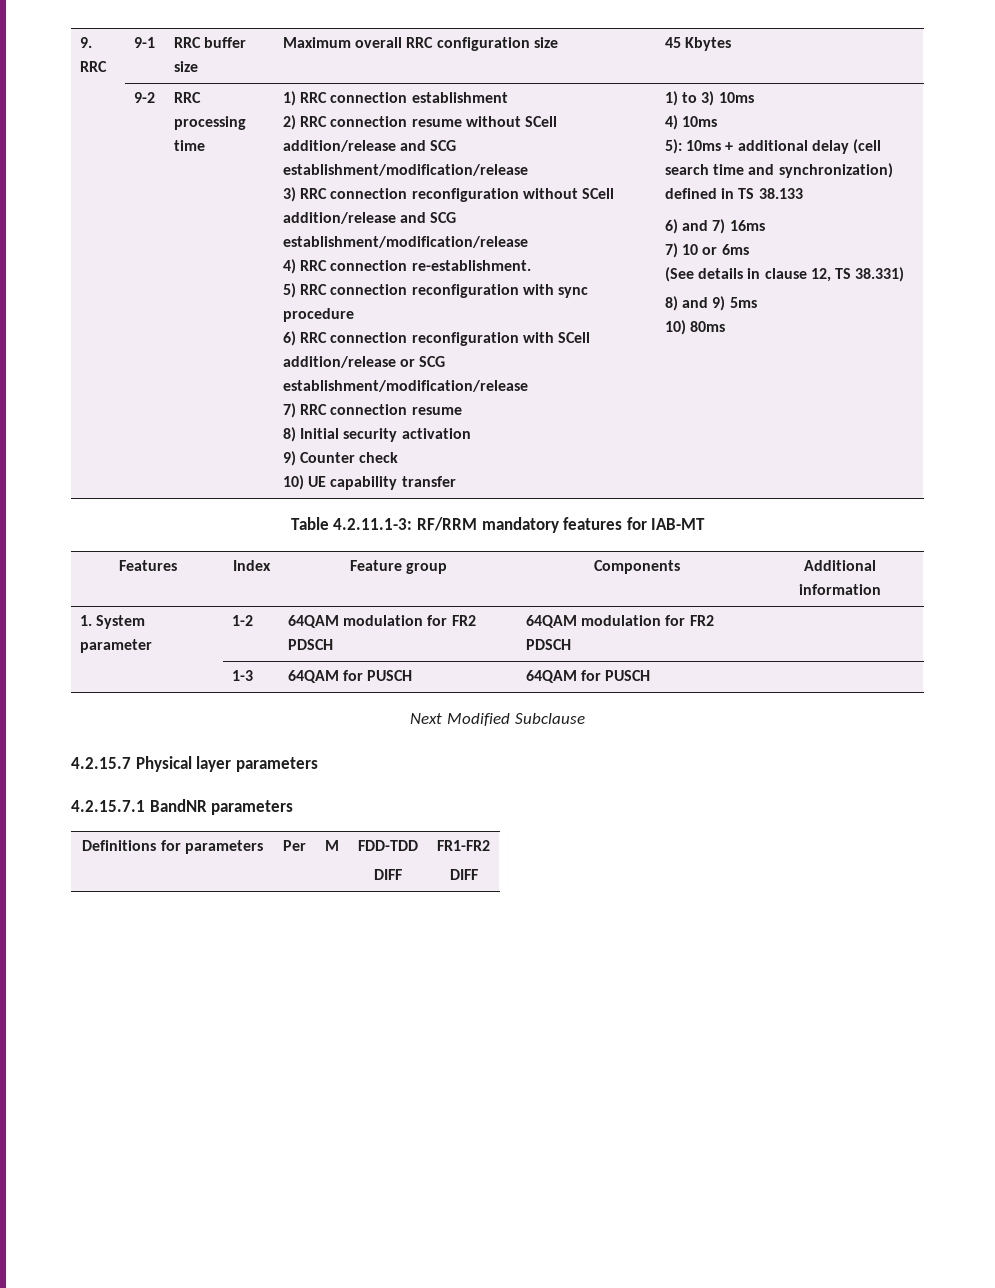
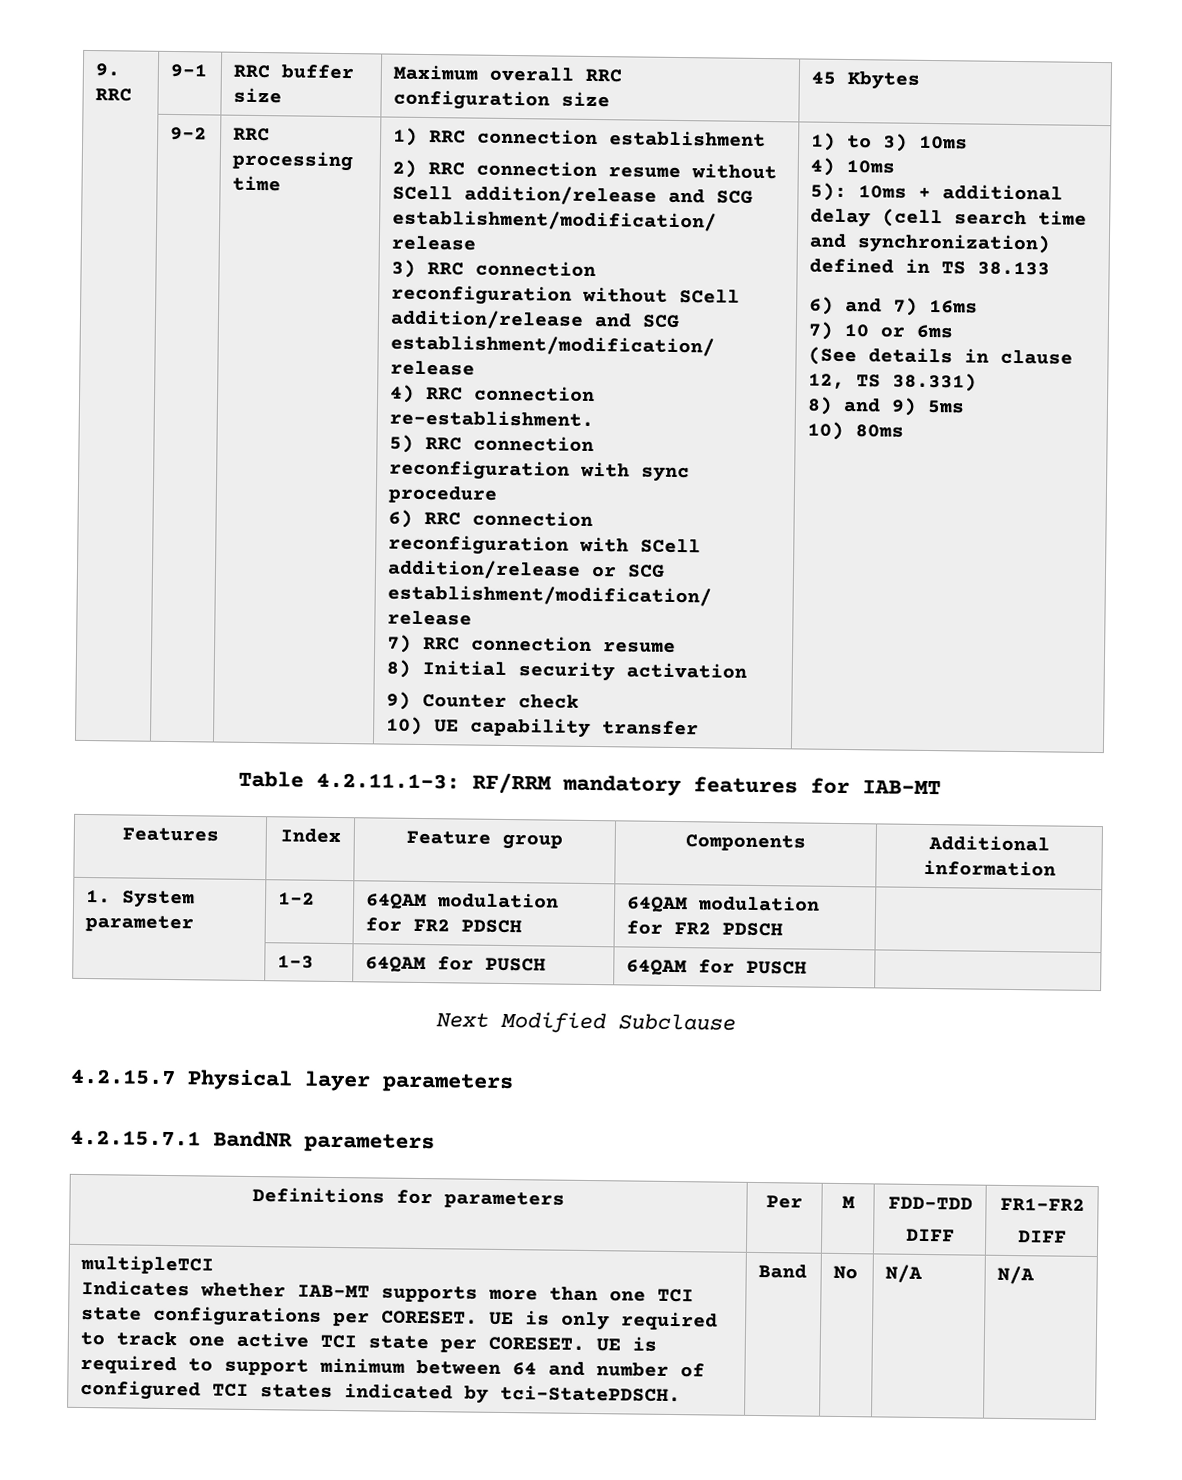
+ multipleTCI
+ Indicates whether IAB-MT supports more than one TCI state configurations per CORESET. UE is only required to track one active TCI state per CORESET. UE is required to support minimum between 64 and number of configured TCI states indicated by tci-StatePDSCH. | Band | No | N/A | N/A

